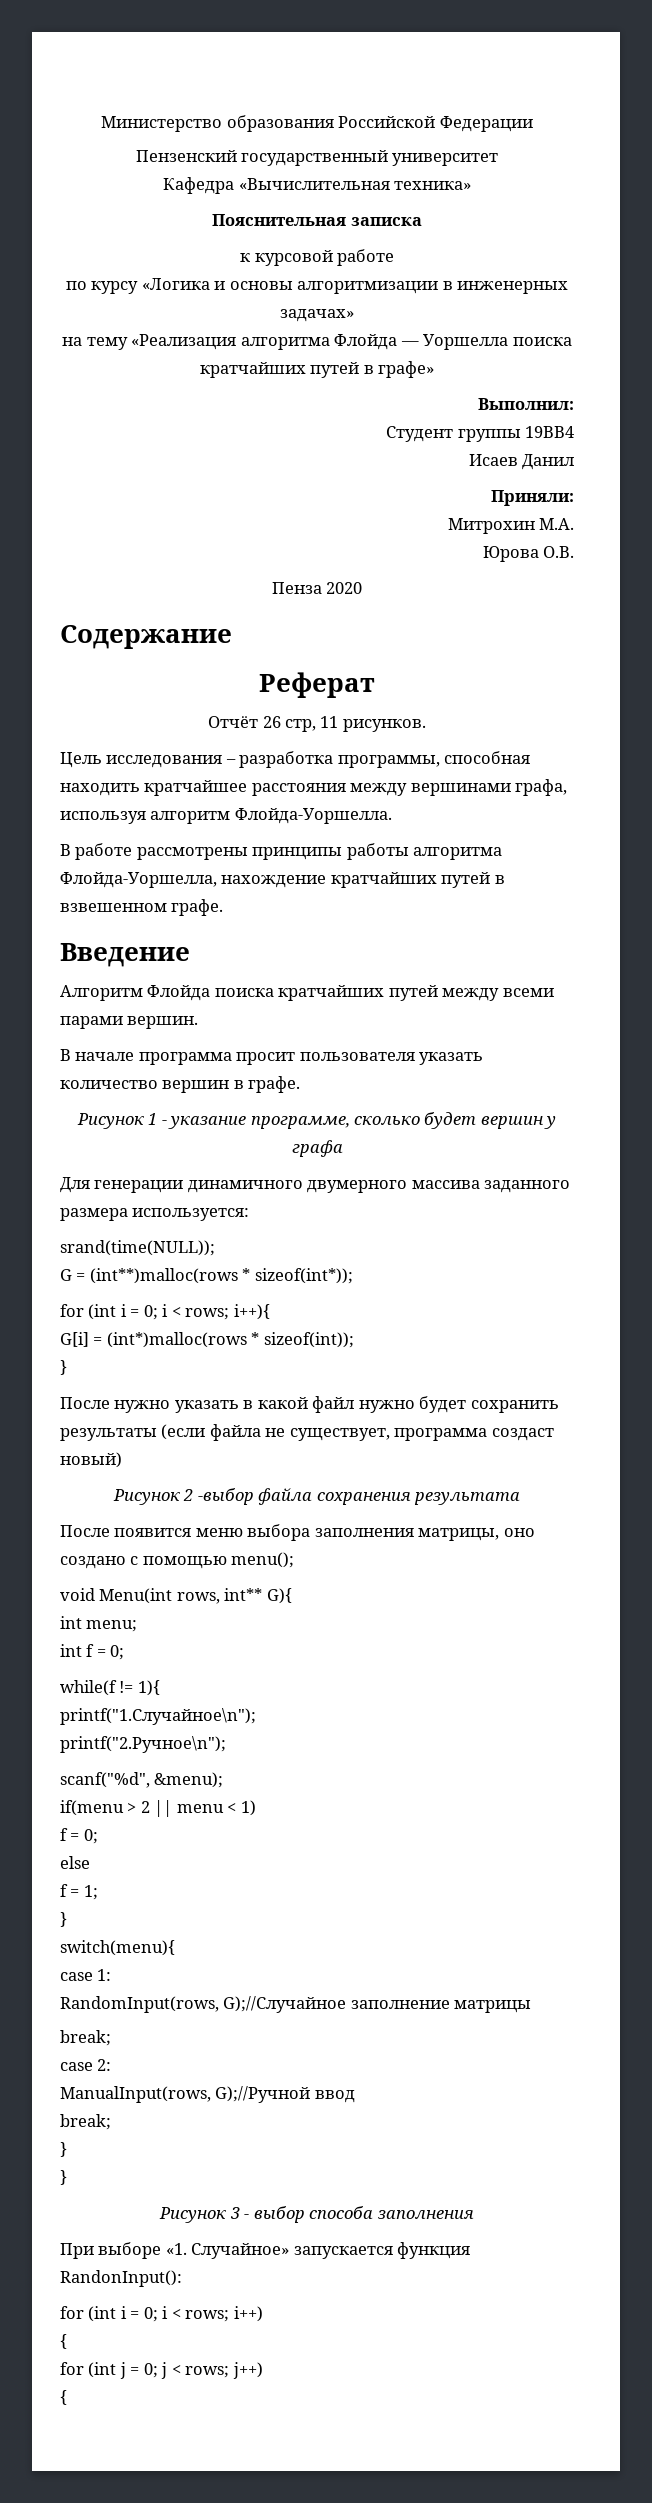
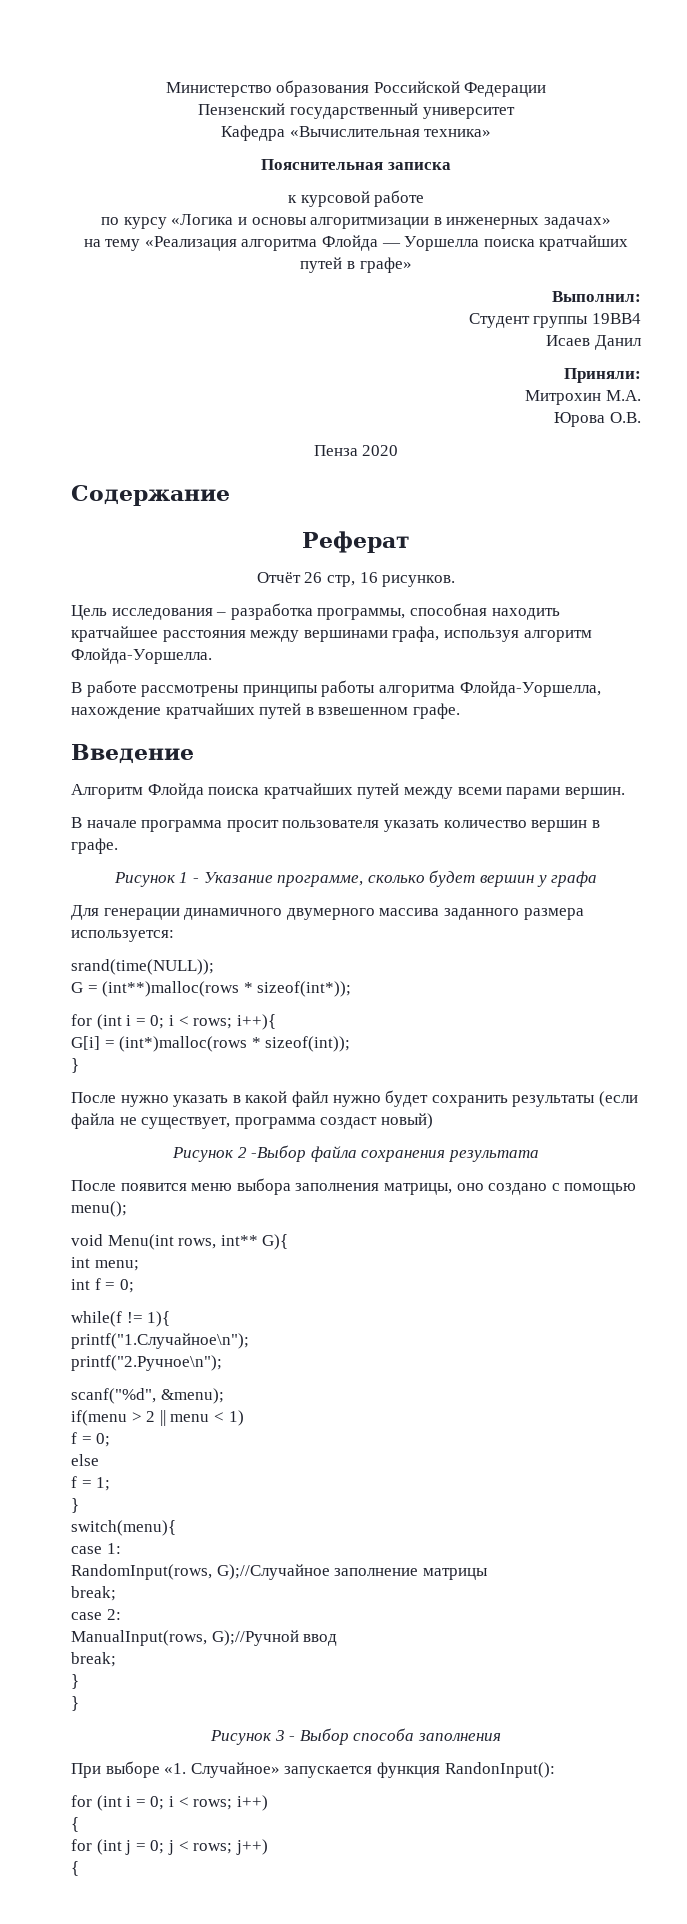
- Отчёт 26 стр, 11 рисунков.
+ Отчёт 26 стр, 16 рисунков.
- Рисунок 1 - указание программе, сколько будет вершин у графа
+ Рисунок 1 - Указание программе, сколько будет вершин у графа
- Рисунок 2 -выбор файла сохранения результата
+ Рисунок 2 -Выбор файла сохранения результата
- Рисунок 3 - выбор способа заполнения
+ Рисунок 3 - Выбор способа заполнения

